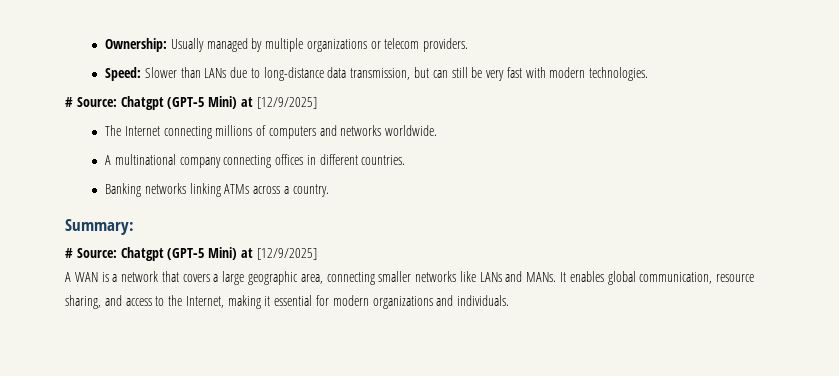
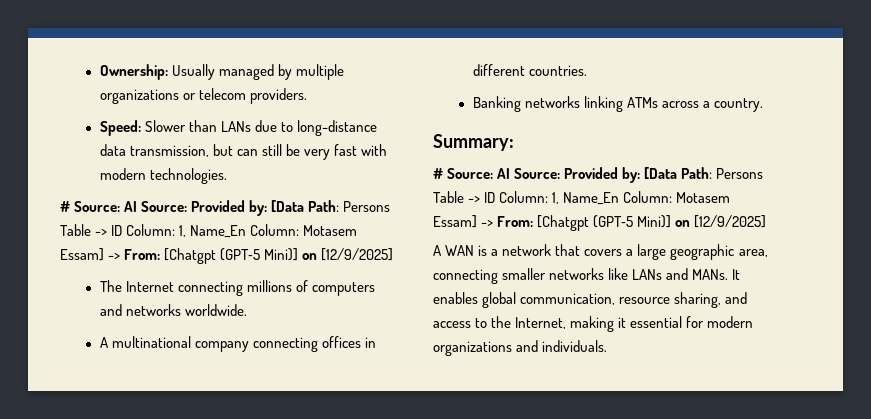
  Speed: Slower than LANs due to long-distance data transmission, but can still be very fast with modern technologies.
- # Source: Chatgpt (GPT‑5 Mini) at [12/9/2025]
+ # Source: AI Source: Provided by: [Data Path: Persons Table -> ID Column: 1, Name_En Column: Motasem Essam] -> From: [Chatgpt (GPT‑5 Mini)] on [12/9/2025]
  Summary:
- # Source: Chatgpt (GPT‑5 Mini) at [12/9/2025]
+ # Source: AI Source: Provided by: [Data Path: Persons Table -> ID Column: 1, Name_En Column: Motasem Essam] -> From: [Chatgpt (GPT‑5 Mini)] on [12/9/2025]

